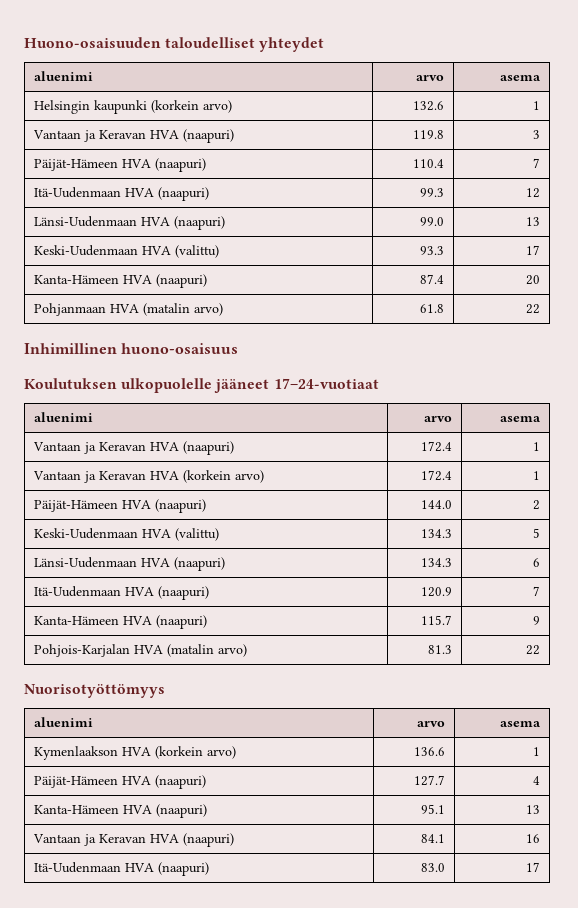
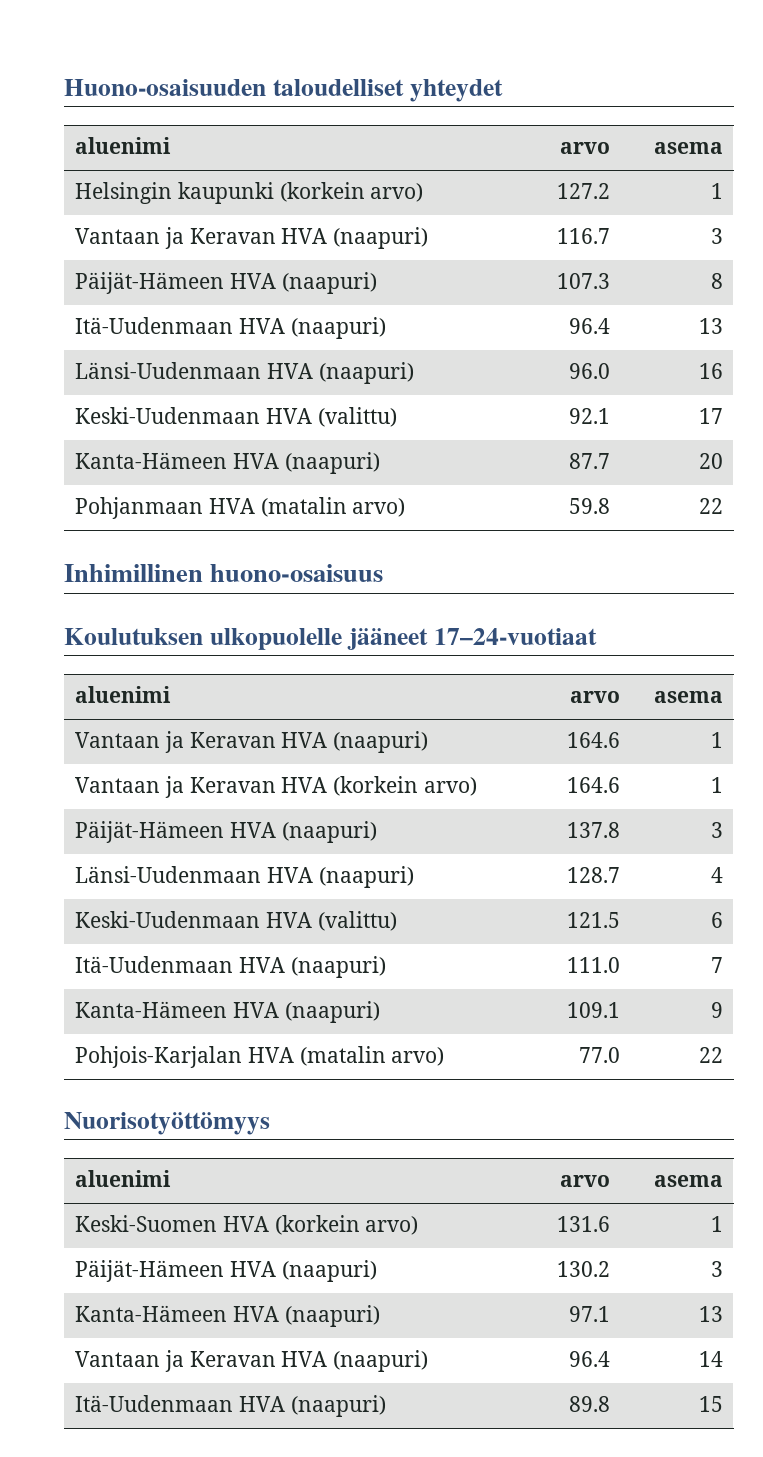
- Helsingin kaupunki (korkein arvo) | 132.6 | 1
+ Helsingin kaupunki (korkein arvo) | 127.2 | 1
- Vantaan ja Keravan HVA (naapuri) | 119.8 | 3
+ Vantaan ja Keravan HVA (naapuri) | 116.7 | 3
- Päijät-Hämeen HVA (naapuri) | 110.4 | 7
- Itä-Uudenmaan HVA (naapuri) | 99.3 | 12
- Länsi-Uudenmaan HVA (naapuri) | 99.0 | 13
- Keski-Uudenmaan HVA (valittu) | 93.3 | 17
+ Päijät-Hämeen HVA (naapuri) | 107.3 | 8
+ Itä-Uudenmaan HVA (naapuri) | 96.4 | 13
+ Länsi-Uudenmaan HVA (naapuri) | 96.0 | 16
+ Keski-Uudenmaan HVA (valittu) | 92.1 | 17
- Kanta-Hämeen HVA (naapuri) | 87.4 | 20
+ Kanta-Hämeen HVA (naapuri) | 87.7 | 20
- Pohjanmaan HVA (matalin arvo) | 61.8 | 22
+ Pohjanmaan HVA (matalin arvo) | 59.8 | 22
- Vantaan ja Keravan HVA (naapuri) | 172.4 | 1
+ Vantaan ja Keravan HVA (naapuri) | 164.6 | 1
- Vantaan ja Keravan HVA (korkein arvo) | 172.4 | 1
- Päijät-Hämeen HVA (naapuri) | 144.0 | 2
- Keski-Uudenmaan HVA (valittu) | 134.3 | 5
- Länsi-Uudenmaan HVA (naapuri) | 134.3 | 6
+ Vantaan ja Keravan HVA (korkein arvo) | 164.6 | 1
+ Päijät-Hämeen HVA (naapuri) | 137.8 | 3
+ Länsi-Uudenmaan HVA (naapuri) | 128.7 | 4
+ Keski-Uudenmaan HVA (valittu) | 121.5 | 6
- Itä-Uudenmaan HVA (naapuri) | 120.9 | 7
+ Itä-Uudenmaan HVA (naapuri) | 111.0 | 7
- Kanta-Hämeen HVA (naapuri) | 115.7 | 9
+ Kanta-Hämeen HVA (naapuri) | 109.1 | 9
- Pohjois-Karjalan HVA (matalin arvo) | 81.3 | 22
+ Pohjois-Karjalan HVA (matalin arvo) | 77.0 | 22
- Kymenlaakson HVA (korkein arvo) | 136.6 | 1
- Päijät-Hämeen HVA (naapuri) | 127.7 | 4
- Kanta-Hämeen HVA (naapuri) | 95.1 | 13
+ Keski-Suomen HVA (korkein arvo) | 131.6 | 1
+ Päijät-Hämeen HVA (naapuri) | 130.2 | 3
+ Kanta-Hämeen HVA (naapuri) | 97.1 | 13
- Vantaan ja Keravan HVA (naapuri) | 84.1 | 16
- Itä-Uudenmaan HVA (naapuri) | 83.0 | 17
+ Vantaan ja Keravan HVA (naapuri) | 96.4 | 14
+ Itä-Uudenmaan HVA (naapuri) | 89.8 | 15

